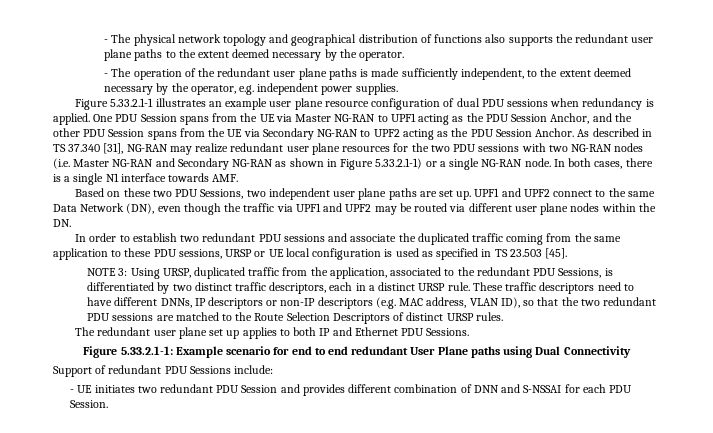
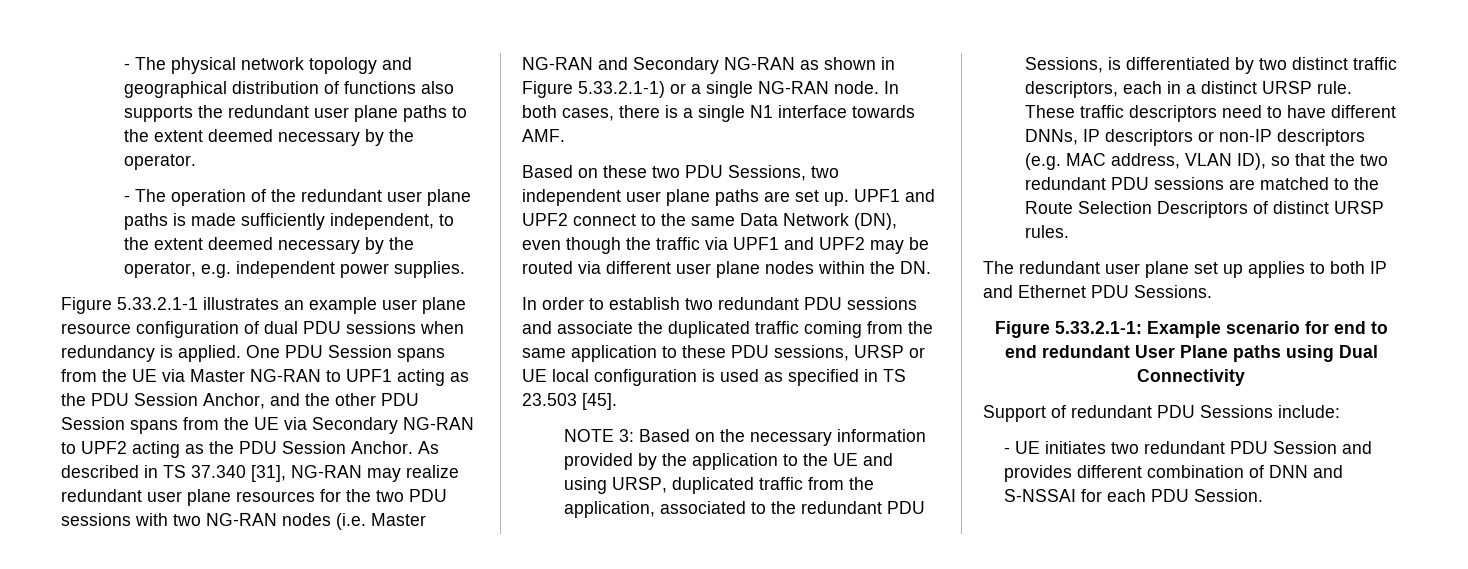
- NOTE 3: Using URSP, duplicated traffic from the application, associated to the redundant PDU Sessions, is differentiated by two distinct traffic descriptors, each in a distinct URSP rule.
+ NOTE 3: Based on the necessary information provided by the application to the UE and using URSP, duplicated traffic from the application, associated to the redundant PDU Sessions, is differentiated by two distinct traffic descriptors, each in a distinct URSP rule.

